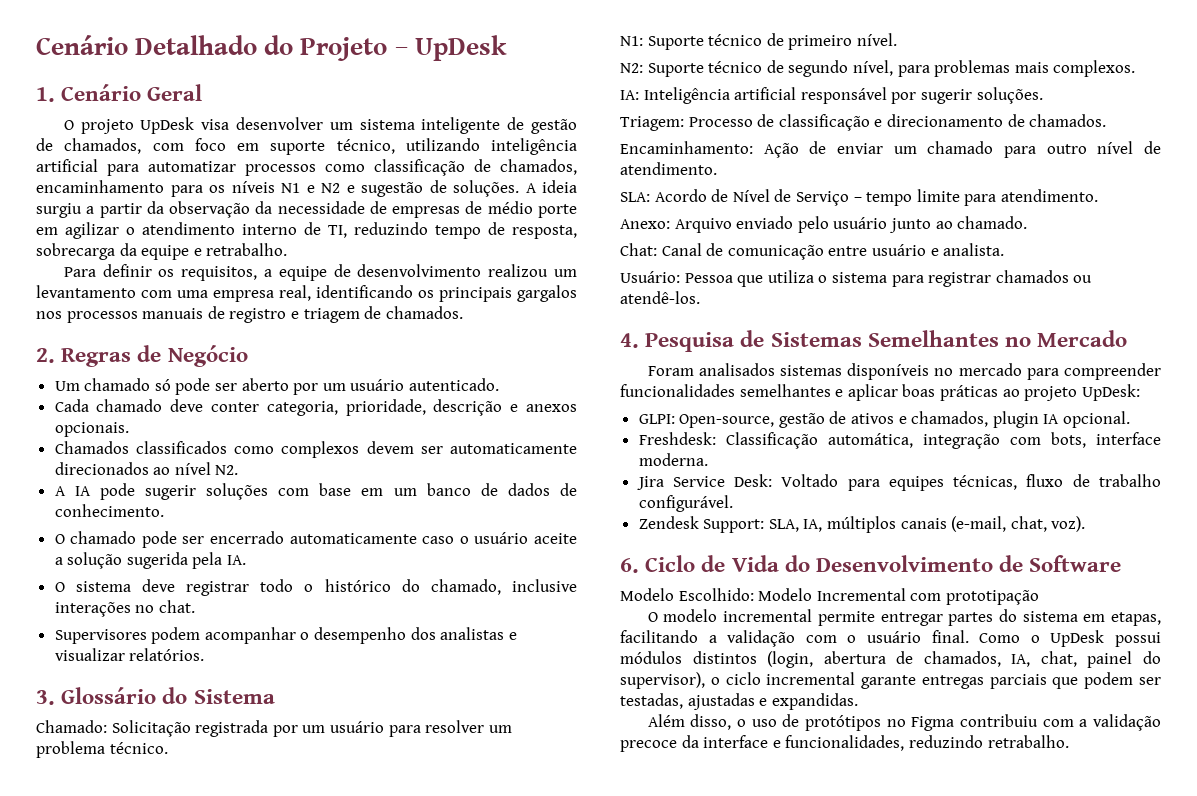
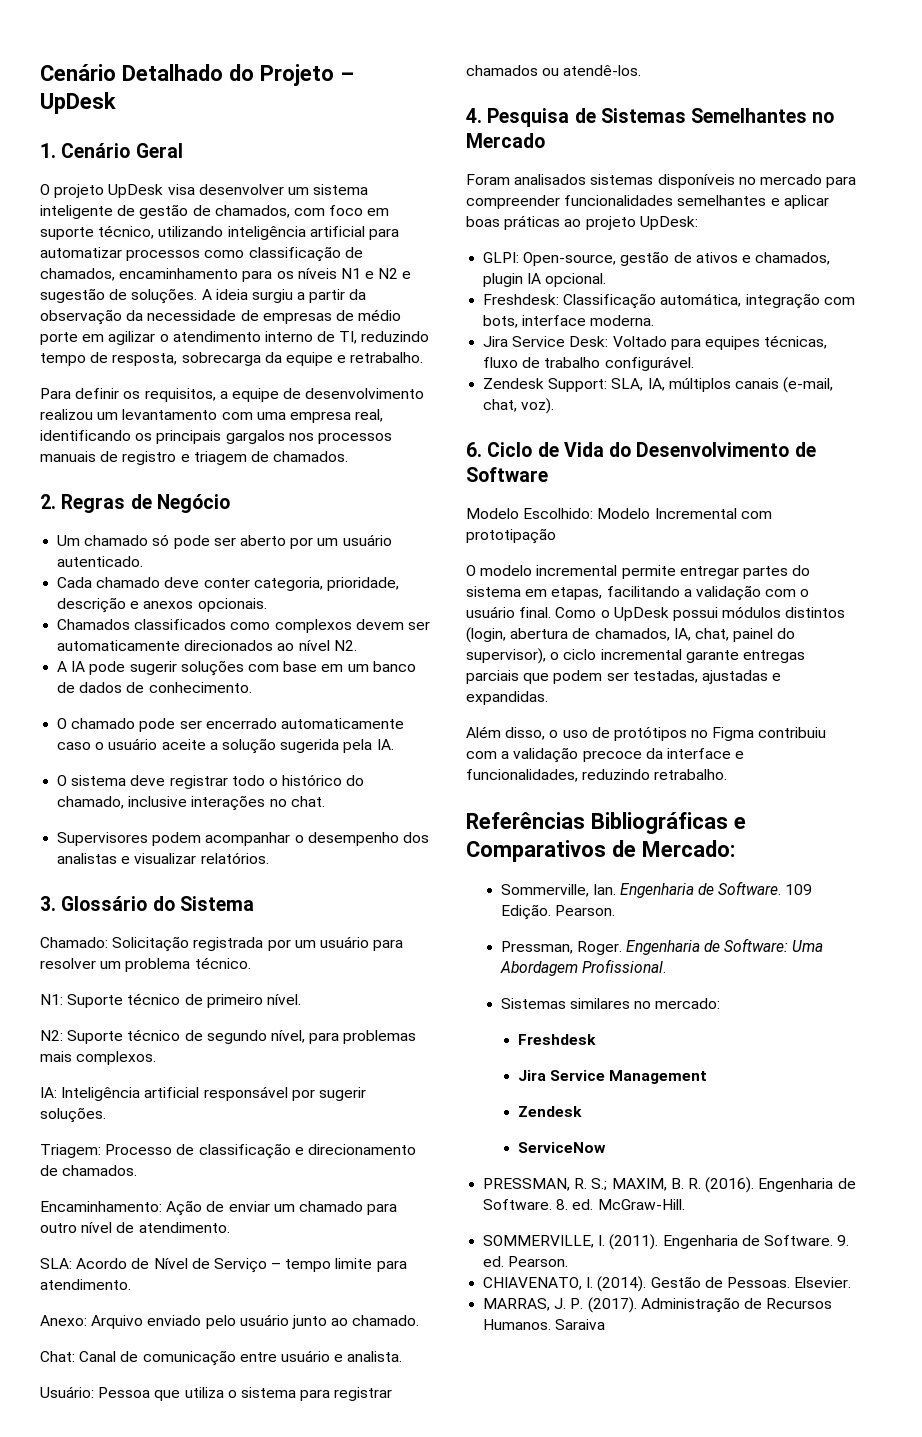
+ Referências Bibliográficas e Comparativos de Mercado:
+ Sommerville, Ian. Engenharia de Software. 109 Edição. Pearson.
+ Pressman, Roger. Engenharia de Software: Uma Abordagem Profissional.
+ Sistemas similares no mercado:
+ Freshdesk
+ Jira Service Management
+ Zendesk
+ ServiceNow
+ PRESSMAN, R. S.; MAXIM, B. R. (2016). Engenharia de Software. 8. ed. McGraw-Hill.
+ SOMMERVILLE, I. (2011). Engenharia de Software. 9. ed. Pearson.
+ CHIAVENATO, I. (2014). Gestão de Pessoas. Elsevier.
+ MARRAS, J. P. (2017). Administração de Recursos Humanos. Saraiva

